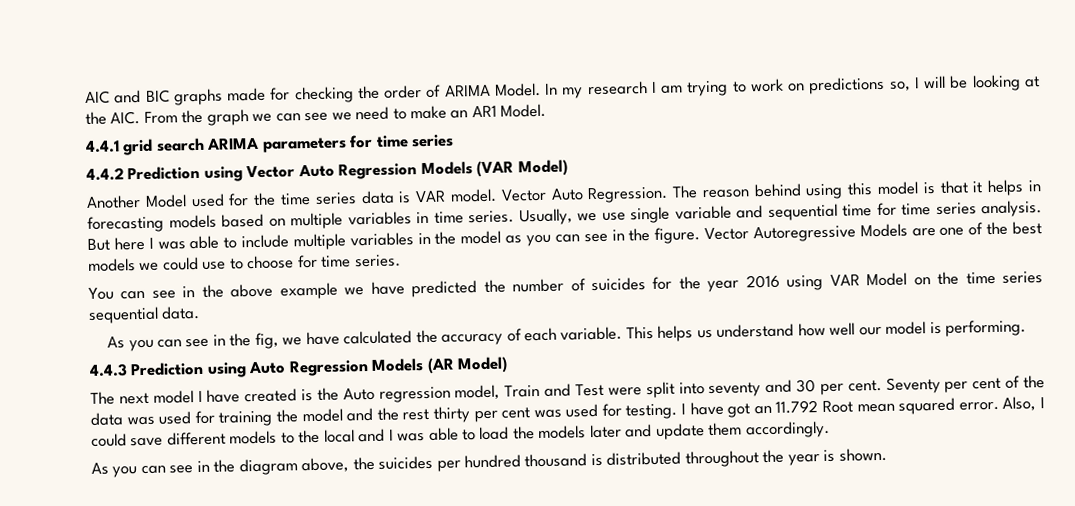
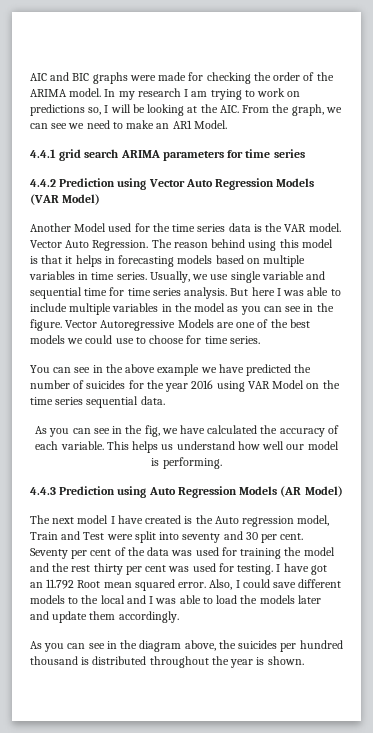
- AIC and BIC graphs made for checking the order of ARIMA Model.
+ AIC and BIC graphs were made for checking the order of the ARIMA model.
- In my research I am trying to work on predictions so, I will be looking at the AIC. From the graph we can see we need to make an AR1 Model.
+ In my research I am trying to work on predictions so, I will be looking at the AIC. From the graph, we can see we need to make an AR1 Model.
- Another Model used for the time series data is VAR model.
+ Another Model used for the time series data is the VAR model.

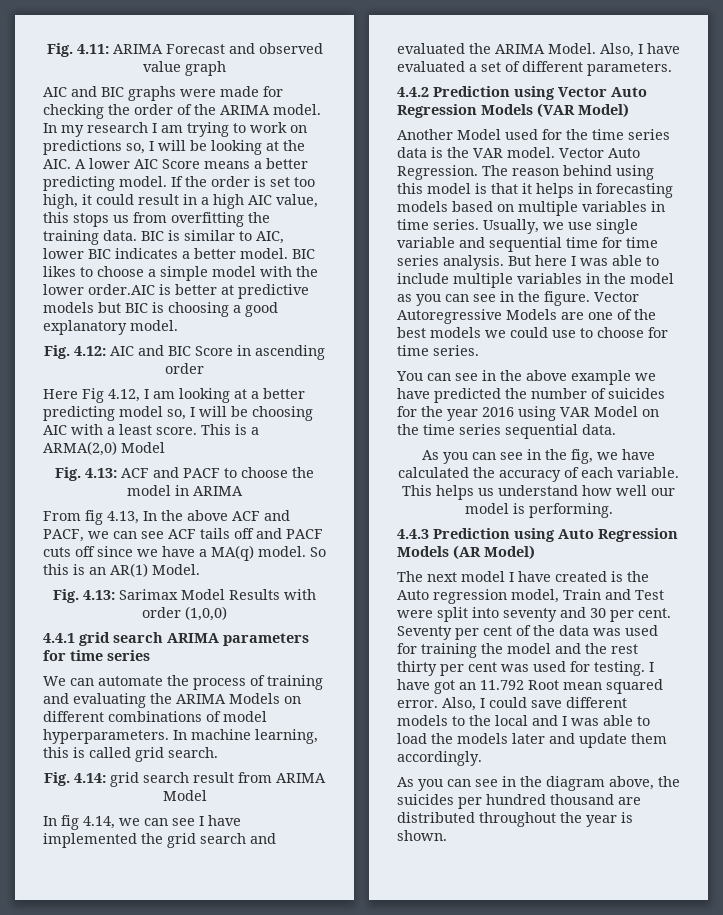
+ Fig. 4.11: ARIMA Forecast and observed value graph
- In my research I am trying to work on predictions so, I will be looking at the AIC. From the graph, we can see we need to make an AR1 Model.
+ In my research I am trying to work on predictions so, I will be looking at the AIC. A lower AIC Score means a better predicting model. If the order is set too high, it could result in a high AIC value, this stops us from overfitting the training data. BIC is similar to AIC, lower BIC indicates a better model. BIC likes to choose a simple model with the lower order.AIC is better at predictive models but BIC is choosing a good explanatory model.
+ Fig. 4.12: AIC and BIC Score in ascending order
+ Here Fig 4.12, I am looking at a better predicting model so, I will be choosing AIC with a least score. This is a ARMA(2,0) Model
+ Fig. 4.13: ACF and PACF to choose the model in ARIMA
+ From fig 4.13, In the above ACF and PACF, we can see ACF tails off and PACF cuts off since we have a MA(q) model. So this is an AR(1) Model.
+ Fig. 4.13: Sarimax Model Results with order (1,0,0)
+ We can automate the process of training and evaluating the ARIMA Models on different combinations of model hyperparameters. In machine learning, this is called grid search.
+ Fig. 4.14: grid search result from ARIMA Model
+ In fig 4.14, we can see I have implemented the grid search and evaluated the ARIMA Model. Also, I have evaluated a set of different parameters.
- As you can see in the diagram above, the suicides per hundred thousand is distributed throughout the year is shown.
+ As you can see in the diagram above, the suicides per hundred thousand are distributed throughout the year is shown.

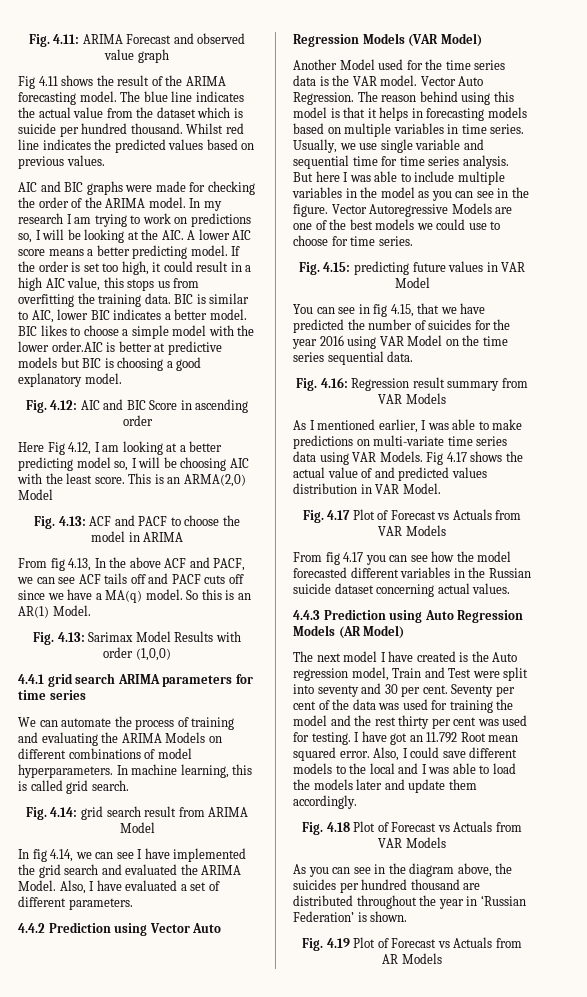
+ Fig 4.11 shows the result of the ARIMA forecasting model. The blue line indicates the actual value from the dataset which is suicide per hundred thousand. Whilst red line indicates the predicted values based on previous values.
- In my research I am trying to work on predictions so, I will be looking at the AIC. A lower AIC Score means a better predicting model.
+ In my research I am trying to work on predictions so, I will be looking at the AIC. A lower AIC score means a better predicting model.
- Here Fig 4.12, I am looking at a better predicting model so, I will be choosing AIC with a least score.
+ Here Fig 4.12, I am looking at a better predicting model so, I will be choosing AIC with the least score.
- This is a ARMA(2,0) Model
+ This is an ARMA(2,0) Model
+ Fig. 4.15: predicting future values in VAR Model
- You can see in the above example we have predicted the number of suicides for the year 2016 using VAR Model on the time series sequential data.
+ You can see in fig 4.15, that we have predicted the number of suicides for the year 2016 using VAR Model on the time series sequential data.
- As you can see in the fig, we have calculated the accuracy of each variable. This helps us understand how well our model is performing.
+ Fig. 4.16: Regression result summary from VAR Models
+ As I mentioned earlier, I was able to make predictions on multi-variate time series data using VAR Models. Fig 4.17 shows the actual value of and predicted values distribution in VAR Model.
+ Fig. 4.17 Plot of Forecast vs Actuals from VAR Models
+ From fig 4.17 you can see how the model forecasted different variables in the Russian suicide dataset concerning actual values.
+ Fig. 4.18 Plot of Forecast vs Actuals from VAR Models
- As you can see in the diagram above, the suicides per hundred thousand are distributed throughout the year is shown.
+ As you can see in the diagram above, the suicides per hundred thousand are distributed throughout the year in ‘Russian Federation’ is shown.
+ Fig. 4.19 Plot of Forecast vs Actuals from AR Models

